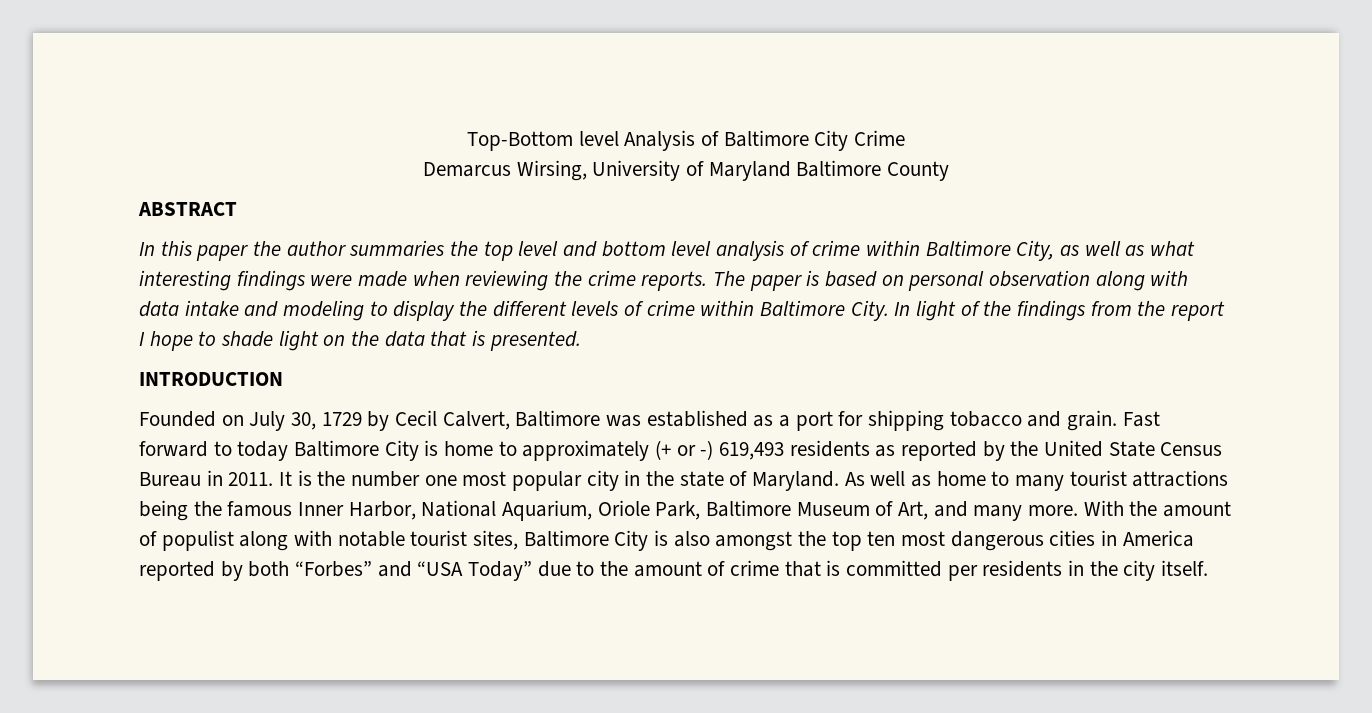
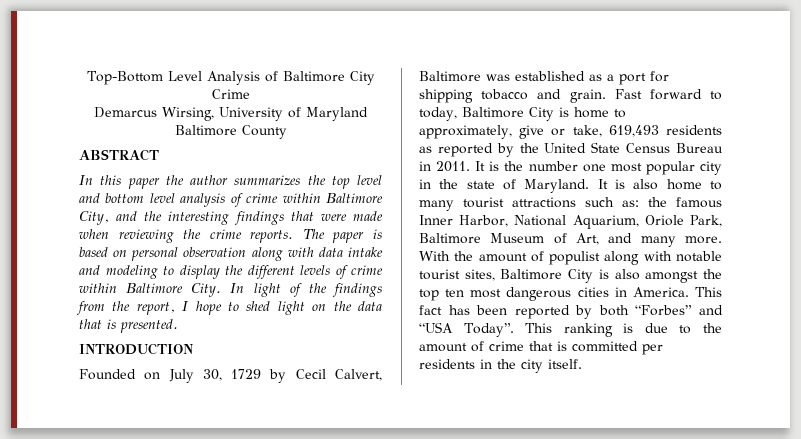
- Top-Bottom level Analysis of Baltimore City Crime
+ Top-Bottom Level Analysis of Baltimore City Crime
- In this paper the author summaries the top level and bottom level analysis of crime within Baltimore City, as well as what interesting findings were made when reviewing the crime reports.
+ In this paper the author summarizes the top level and bottom level analysis of crime within Baltimore City, and the interesting findings that were made when reviewing the crime reports.
- In light of the findings from the report I hope to shade light on the data that is presented.
+ In light of the findings from the report, I hope to shed light on the data that is presented.
- Fast forward to today Baltimore City is home to approximately (+ or -) 619,493 residents as reported by the United State Census Bureau in 2011.
+ Fast forward to today, Baltimore City is home to approximately, give or take, 619,493 residents as reported by the United State Census Bureau in 2011.
- As well as home to many tourist attractions being the famous Inner Harbor, National Aquarium, Oriole Park, Baltimore Museum of Art, and many more.
+ It is also home to many tourist attractions such as: the famous Inner Harbor, National Aquarium, Oriole Park, Baltimore Museum of Art, and many more.
- With the amount of populist along with notable tourist sites, Baltimore City is also amongst the top ten most dangerous cities in America reported by both “Forbes” and “USA Today” due to the amount of crime that is committed per residents in the city itself.
+ With the amount of populist along with notable tourist sites, Baltimore City is also amongst the top ten most dangerous cities in America. This fact has been reported by both “Forbes” and “USA Today”. This ranking is due to the amount of crime that is committed per residents in the city itself.

